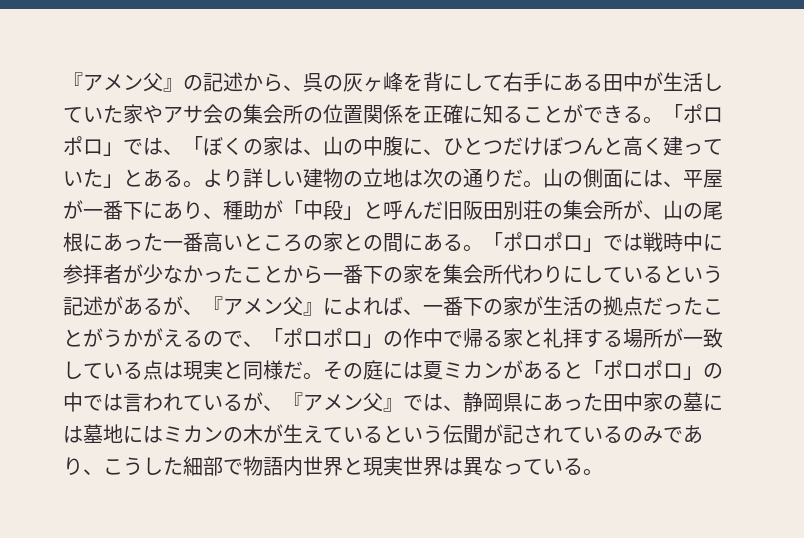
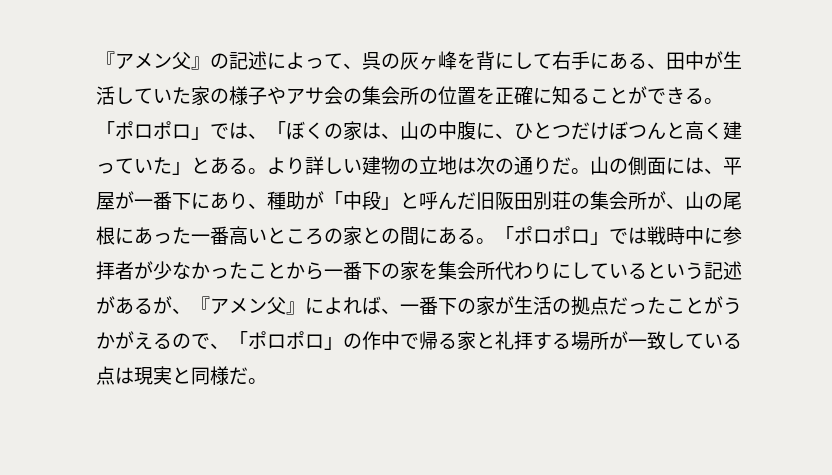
- 『アメン父』の記述から、呉の灰ヶ峰を背にして右手にある田中が生活していた家やアサ会の集会所の位置関係を正確に知ることができる。
+ 『アメン父』の記述によって、呉の灰ヶ峰を背にして右手にある、田中が生活していた家の様子やアサ会の集会所の位置を正確に知ることができる。
- その庭には夏ミカンがあると「ポロポロ」の中では言われているが、『アメン父』では、静岡県にあった田中家の墓には墓地にはミカンの木が生えているという伝聞が記されているのみであり、こうした細部で物語内世界と現実世界は異なっている。

